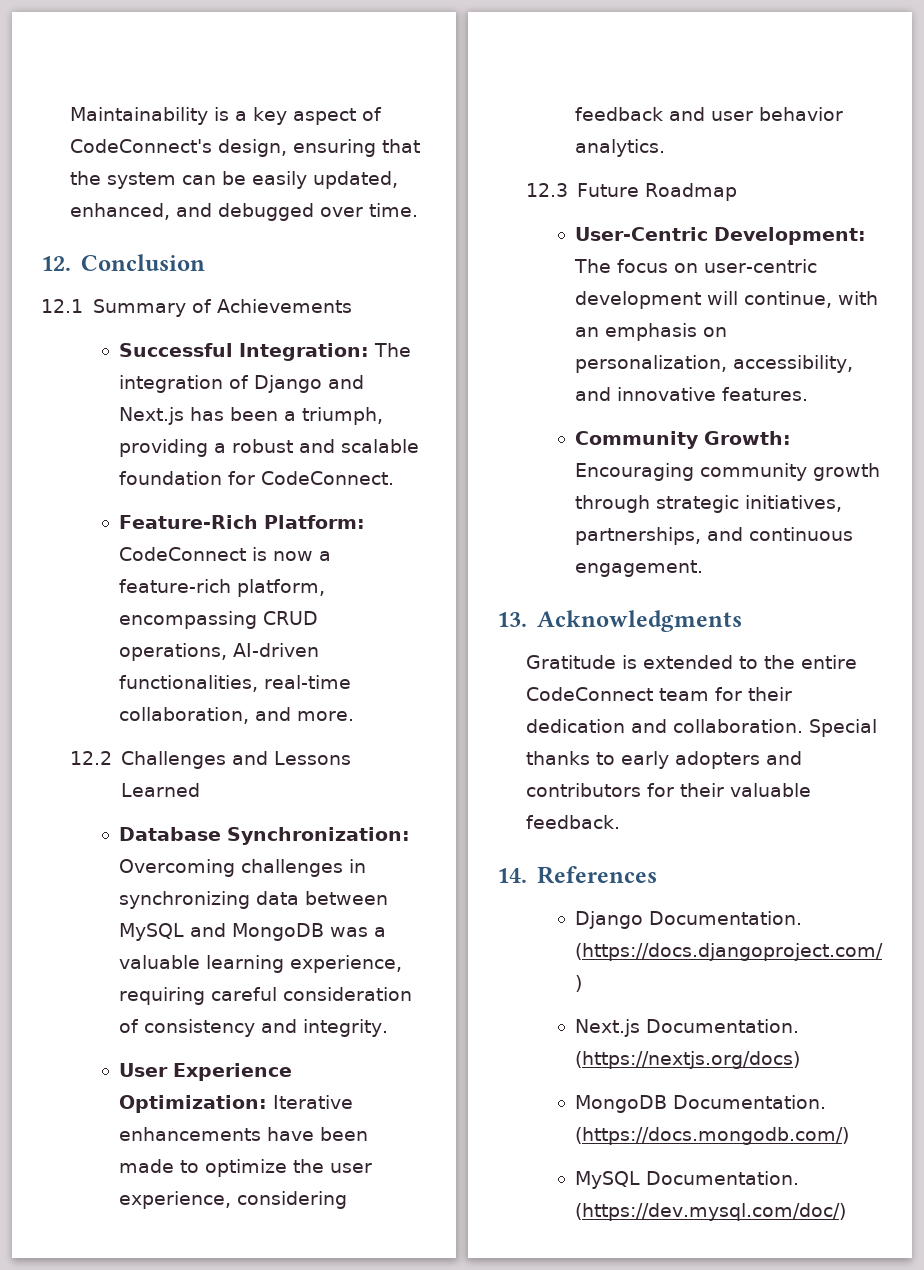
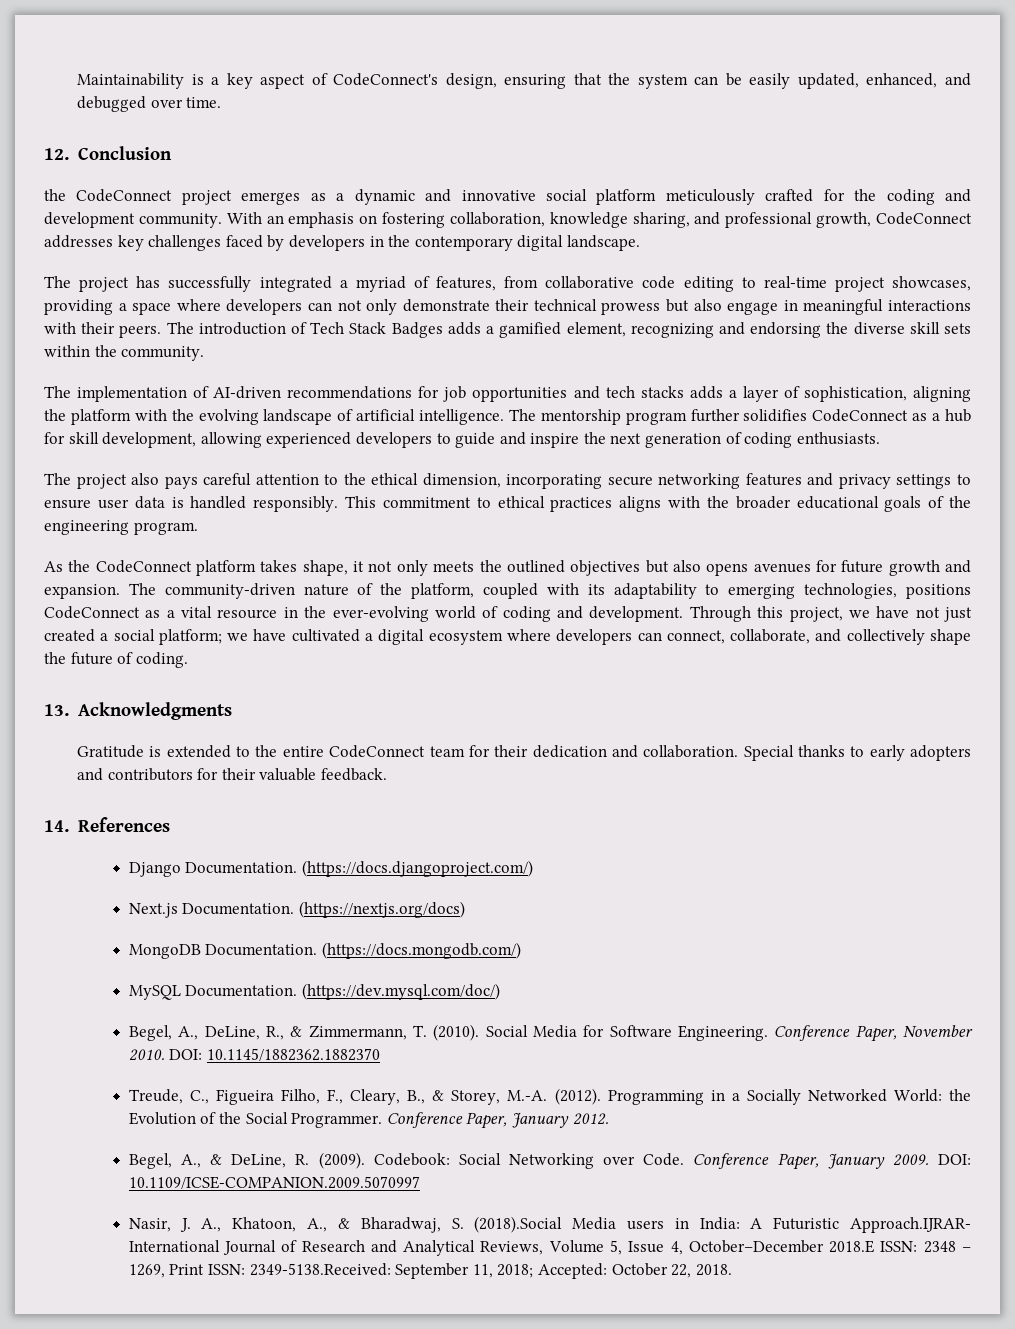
- 12.1 Summary of Achievements
- Successful Integration: The integration of Django and Next.js has been a triumph, providing a robust and scalable foundation for CodeConnect.
- Feature-Rich Platform: CodeConnect is now a feature-rich platform, encompassing CRUD operations, AI-driven functionalities, real-time collaboration, and more.
- 12.2 Challenges and Lessons Learned
- Database Synchronization: Overcoming challenges in synchronizing data between MySQL and MongoDB was a valuable learning experience, requiring careful consideration of consistency and integrity.
- User Experience Optimization: Iterative enhancements have been made to optimize the user experience, considering feedback and user behavior analytics.
- 12.3 Future Roadmap
- User-Centric Development: The focus on user-centric development will continue, with an emphasis on personalization, accessibility, and innovative features.
- Community Growth: Encouraging community growth through strategic initiatives, partnerships, and continuous engagement.
+ the CodeConnect project emerges as a dynamic and innovative social platform meticulously crafted for the coding and development community. With an emphasis on fostering collaboration, knowledge sharing, and professional growth, CodeConnect addresses key challenges faced by developers in the contemporary digital landscape.
+ The project has successfully integrated a myriad of features, from collaborative code editing to real-time project showcases, providing a space where developers can not only demonstrate their technical prowess but also engage in meaningful interactions with their peers. The introduction of Tech Stack Badges adds a gamified element, recognizing and endorsing the diverse skill sets within the community.
+ The implementation of AI-driven recommendations for job opportunities and tech stacks adds a layer of sophistication, aligning the platform with the evolving landscape of artificial intelligence. The mentorship program further solidifies CodeConnect as a hub for skill development, allowing experienced developers to guide and inspire the next generation of coding enthusiasts.
+ The project also pays careful attention to the ethical dimension, incorporating secure networking features and privacy settings to ensure user data is handled responsibly. This commitment to ethical practices aligns with the broader educational goals of the engineering program.
+ As the CodeConnect platform takes shape, it not only meets the outlined objectives but also opens avenues for future growth and expansion. The community-driven nature of the platform, coupled with its adaptability to emerging technologies, positions CodeConnect as a vital resource in the ever-evolving world of coding and development. Through this project, we have not just created a social platform; we have cultivated a digital ecosystem where developers can connect, collaborate, and collectively shape the future of coding.
+ Begel, A., DeLine, R., & Zimmermann, T. (2010). Social Media for Software Engineering. Conference Paper, November 2010. DOI: 10.1145/1882362.1882370
+ Treude, C., Figueira Filho, F., Cleary, B., & Storey, M.-A. (2012). Programming in a Socially Networked World: the Evolution of the Social Programmer. Conference Paper, January 2012.
+ Begel, A., & DeLine, R. (2009). Codebook: Social Networking over Code. Conference Paper, January 2009. DOI: 10.1109/ICSE-COMPANION.2009.5070997
+ Nasir, J. A., Khatoon, A., & Bharadwaj, S. (2018).Social Media users in India: A Futuristic Approach.IJRAR- International Journal of Research and Analytical Reviews, Volume 5, Issue 4, October–December 2018.E ISSN: 2348 – 1269, Print ISSN: 2349-5138.Received: September 11, 2018; Accepted: October 22, 2018.

